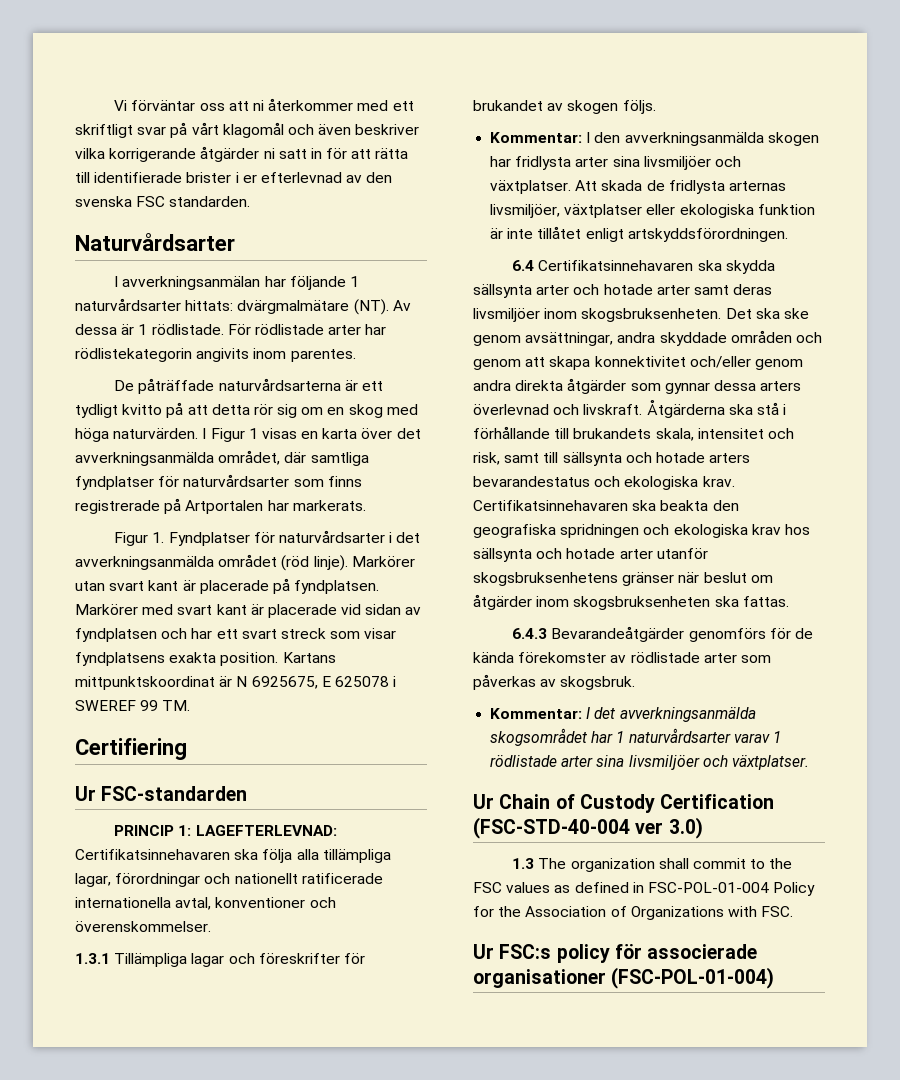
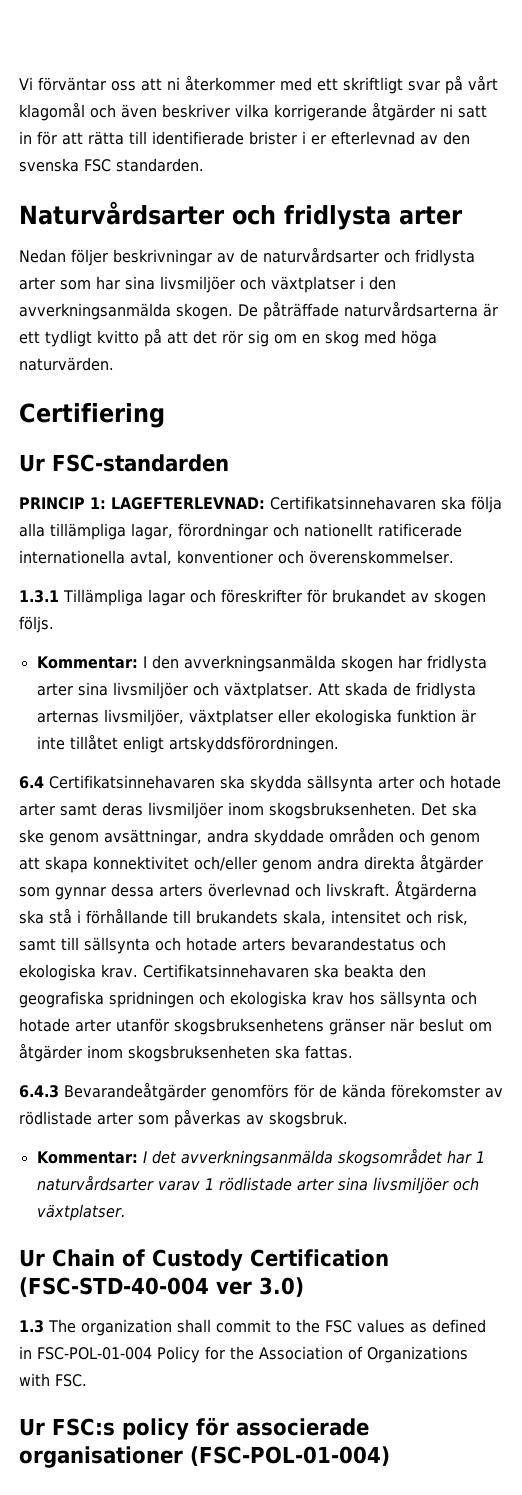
- Naturvårdsarter
- I avverkningsanmälan har följande 1 naturvårdsarter hittats: dvärgmalmätare (NT). Av dessa är 1 rödlistade. För rödlistade arter har rödlistekategorin angivits inom parentes.
- De påträffade naturvårdsarterna är ett tydligt kvitto på att detta rör sig om en skog med höga naturvärden. I Figur 1 visas en karta över det avverkningsanmälda området, där samtliga fyndplatser för naturvårdsarter som finns registrerade på Artportalen har markerats.
- Figur 1. Fyndplatser för naturvårdsarter i det avverkningsanmälda området (röd linje). Markörer utan svart kant är placerade på fyndplatsen. Markörer med svart kant är placerade vid sidan av fyndplatsen och har ett svart streck som visar fyndplatsens exakta position. Kartans mittpunktskoordinat är N 6925675, E 625078 i SWEREF 99 TM.
+ Naturvårdsarter och fridlysta arter
+ Nedan följer beskrivningar av de naturvårdsarter och fridlysta arter som har sina livsmiljöer och växtplatser i den avverkningsanmälda skogen. De påträffade naturvårdsarterna är ett tydligt kvitto på att det rör sig om en skog med höga naturvärden.

